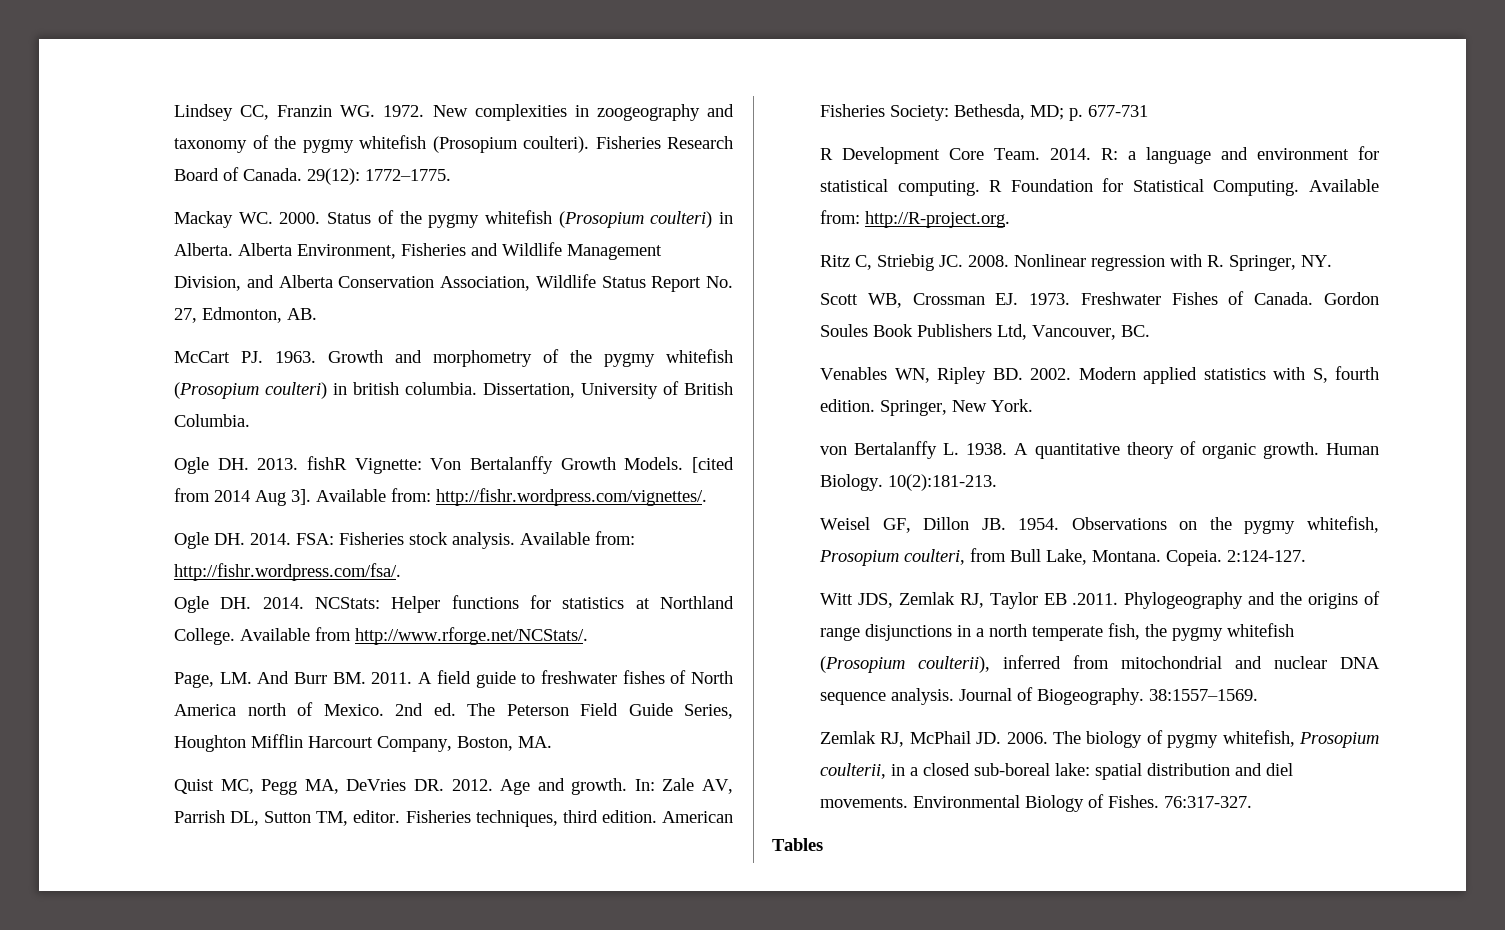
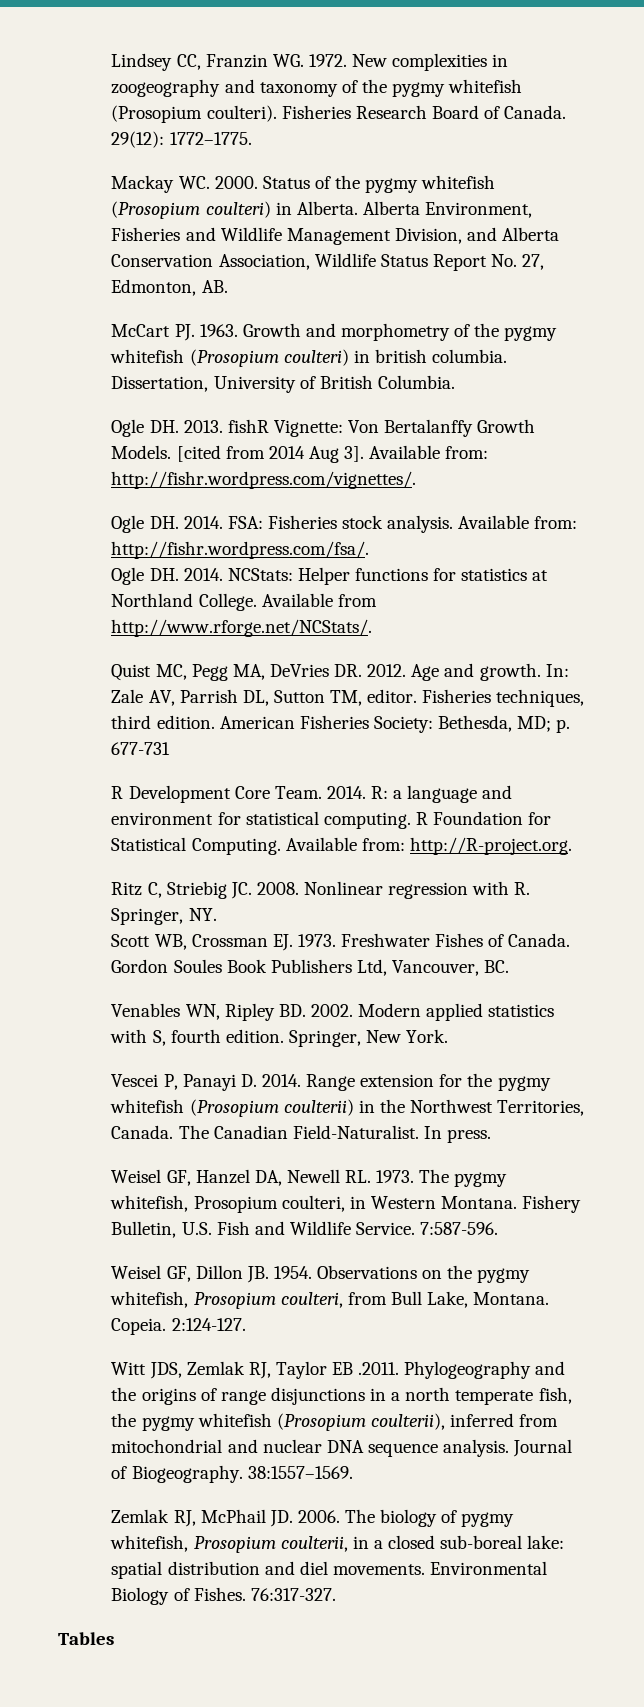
- Page, LM. And Burr BM. 2011. A field guide to freshwater fishes of North America north of Mexico. 2nd ed. The Peterson Field Guide Series, Houghton Mifflin Harcourt Company, Boston, MA.
- von Bertalanffy L. 1938. A quantitative theory of organic growth. Human Biology. 10(2):181-213.
+ Vescei P, Panayi D. 2014. Range extension for the pygmy whitefish (Prosopium coulterii) in the Northwest Territories, Canada. The Canadian Field-Naturalist. In press.
+ Weisel GF, Hanzel DA, Newell RL. 1973. The pygmy whitefish, Prosopium coulteri, in Western Montana. Fishery Bulletin, U.S. Fish and Wildlife Service. 7:587-596.

